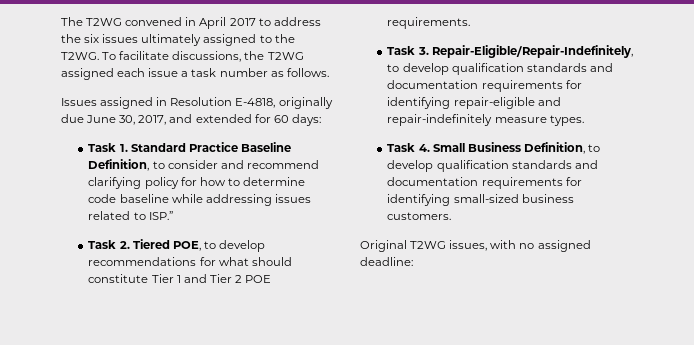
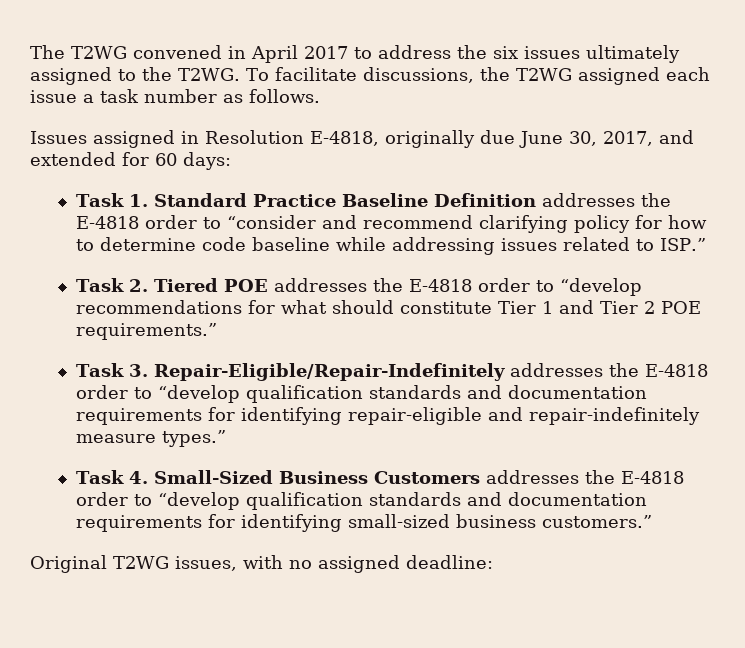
- Task 1. Standard Practice Baseline Definition, to consider and recommend clarifying policy for how to determine code baseline while addressing issues related to ISP.”
+ Task 1. Standard Practice Baseline Definition addresses the E-4818 order to “consider and recommend clarifying policy for how to determine code baseline while addressing issues related to ISP.”
- Task 2. Tiered POE, to develop recommendations for what should constitute Tier 1 and Tier 2 POE requirements.
+ Task 2. Tiered POE addresses the E-4818 order to “develop recommendations for what should constitute Tier 1 and Tier 2 POE requirements.”
- Task 3. Repair-Eligible/Repair-Indefinitely, to develop qualification standards and documentation requirements for identifying repair-eligible and repair-indefinitely measure types.
+ Task 3. Repair-Eligible/Repair-Indefinitely addresses the E-4818 order to “develop qualification standards and documentation requirements for identifying repair-eligible and repair-indefinitely measure types.”
- Task 4. Small Business Definition, to develop qualification standards and documentation requirements for identifying small-sized business customers.
+ Task 4. Small-Sized Business Customers addresses the E-4818 order to “develop qualification standards and documentation requirements for identifying small-sized business customers.”

